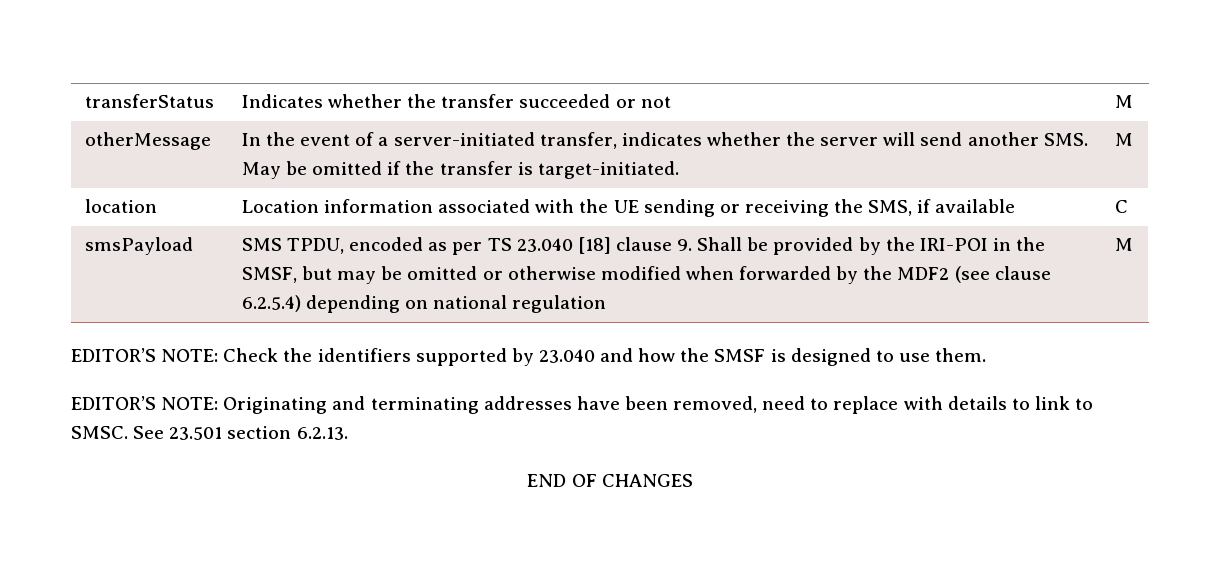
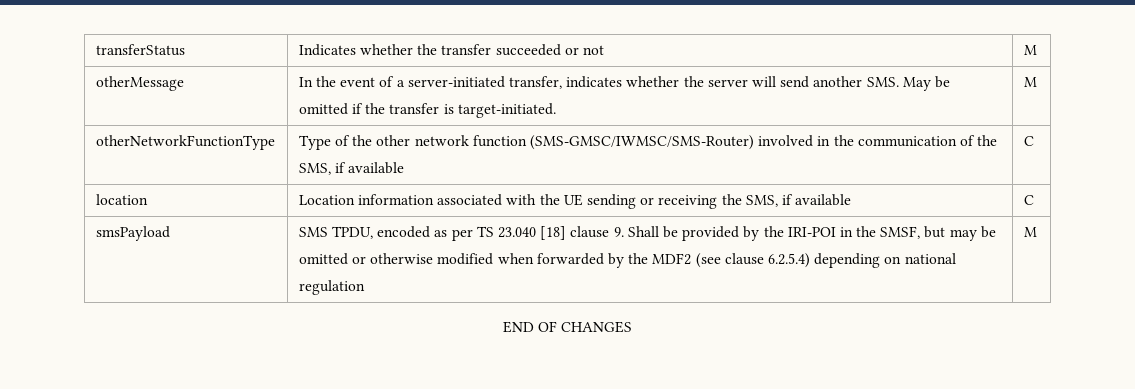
+ otherNetworkFunctionType | Type of the other network function (SMS-GMSC/IWMSC/SMS-Router) involved in the communication of the SMS, if available | C
- EDITOR’S NOTE: Check the identifiers supported by 23.040 and how the SMSF is designed to use them.
- EDITOR’S NOTE: Originating and terminating addresses have been removed, need to replace with details to link to SMSC. See 23.501 section 6.2.13.

